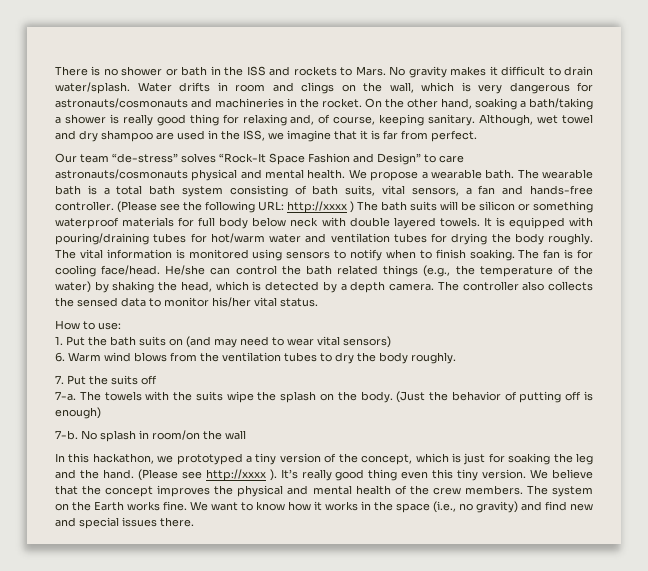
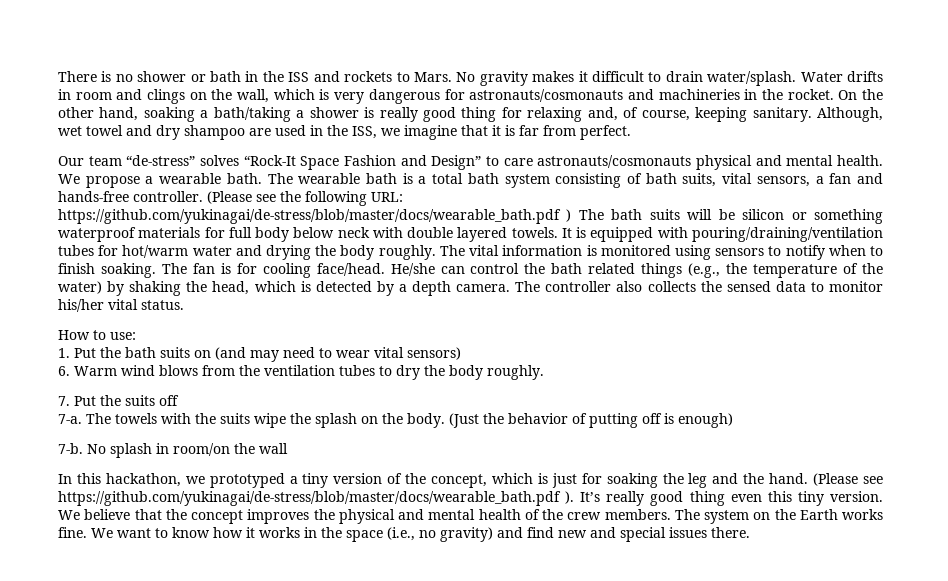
- (Please see the following URL: http://xxxx ) The bath suits will be silicon or something waterproof materials for full body below neck with double layered towels.
+ (Please see the following URL: https://github.com/yukinagai/de-stress/blob/master/docs/wearable_bath.pdf ) The bath suits will be silicon or something waterproof materials for full body below neck with double layered towels.
- It is equipped with pouring/draining tubes for hot/warm water and ventilation tubes for drying the body roughly.
+ It is equipped with pouring/draining/ventilation tubes for hot/warm water and drying the body roughly.
- (Please see http://xxxx ).
+ (Please see https://github.com/yukinagai/de-stress/blob/master/docs/wearable_bath.pdf ).

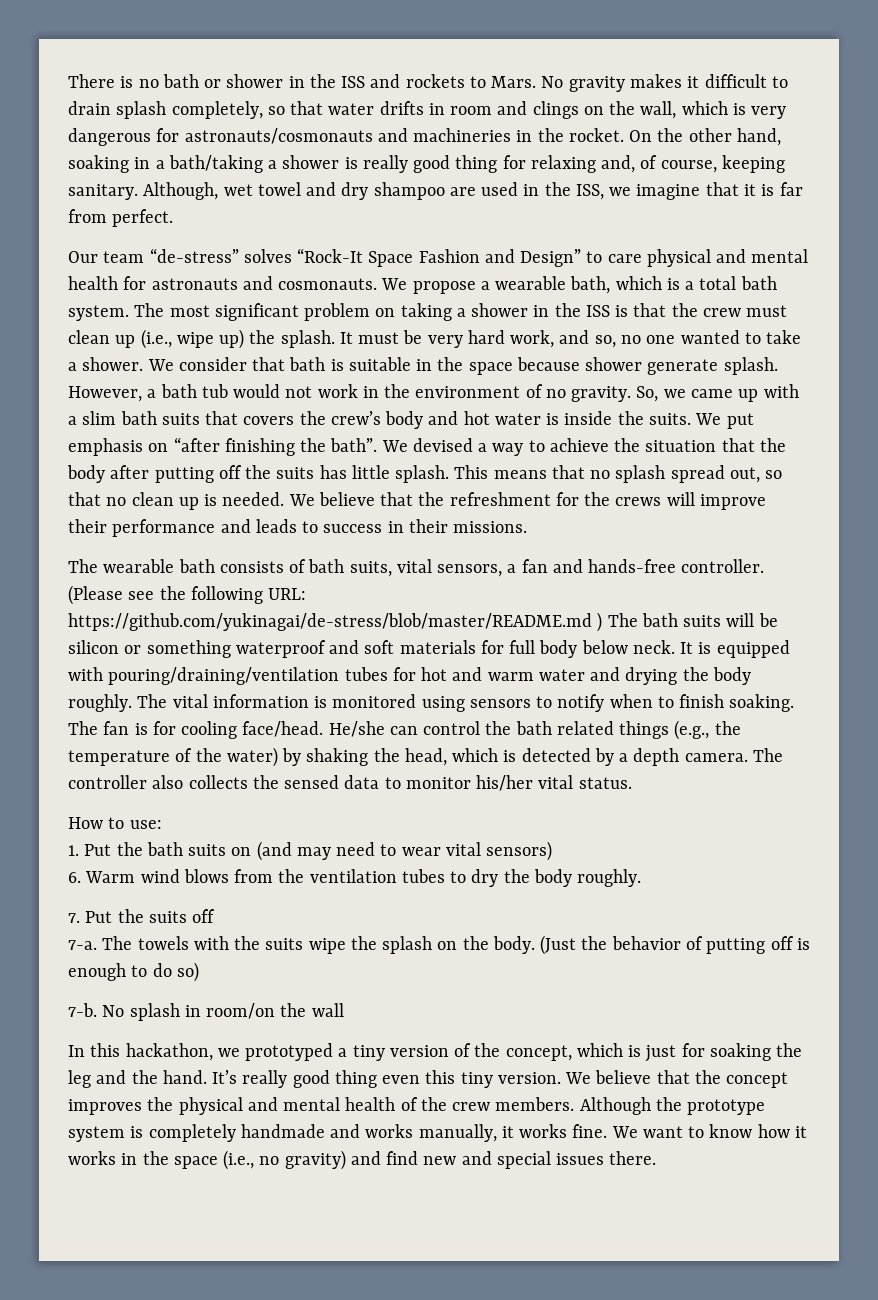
- There is no shower or bath in the ISS and rockets to Mars.
+ There is no bath or shower in the ISS and rockets to Mars.
- No gravity makes it difficult to drain water/splash. Water drifts in room and clings on the wall, which is very dangerous for astronauts/cosmonauts and machineries in the rocket.
+ No gravity makes it difficult to drain splash completely, so that water drifts in room and clings on the wall, which is very dangerous for astronauts/cosmonauts and machineries in the rocket.
- On the other hand, soaking a bath/taking a shower is really good thing for relaxing and, of course, keeping sanitary.
+ On the other hand, soaking in a bath/taking a shower is really good thing for relaxing and, of course, keeping sanitary.
- Our team “de-stress” solves “Rock-It Space Fashion and Design” to care astronauts/cosmonauts physical and mental health. We propose a wearable bath. The wearable bath is a total bath system consisting of bath suits, vital sensors, a fan and hands-free controller.
+ Our team “de-stress” solves “Rock-It Space Fashion and Design” to care physical and mental health for astronauts and cosmonauts. We propose a wearable bath, which is a total bath system. The most significant problem on taking a shower in the ISS is that the crew must clean up (i.e., wipe up) the splash. It must be very hard work, and so, no one wanted to take a shower. We consider that bath is suitable in the space because shower generate splash. However, a bath tub would not work in the environment of no gravity. So, we came up with a slim bath suits that covers the crew’s body and hot water is inside the suits. We put emphasis on “after finishing the bath”. We devised a way to achieve the situation that the body after putting off the suits has little splash. This means that no splash spread out, so that no clean up is needed. We believe that the refreshment for the crews will improve their performance and leads to success in their missions.
+ The wearable bath consists of bath suits, vital sensors, a fan and hands-free controller.
- (Please see the following URL: https://github.com/yukinagai/de-stress/blob/master/docs/wearable_bath.pdf ) The bath suits will be silicon or something waterproof materials for full body below neck with double layered towels.
+ (Please see the following URL: https://github.com/yukinagai/de-stress/blob/master/README.md ) The bath suits will be silicon or something waterproof and soft materials for full body below neck.
- It is equipped with pouring/draining/ventilation tubes for hot/warm water and drying the body roughly.
+ It is equipped with pouring/draining/ventilation tubes for hot and warm water and drying the body roughly.
- (Just the behavior of putting off is enough)
+ (Just the behavior of putting off is enough to do so)
- (Please see https://github.com/yukinagai/de-stress/blob/master/docs/wearable_bath.pdf ).
- The system on the Earth works fine.
+ Although the prototype system is completely handmade and works manually, it works fine.

